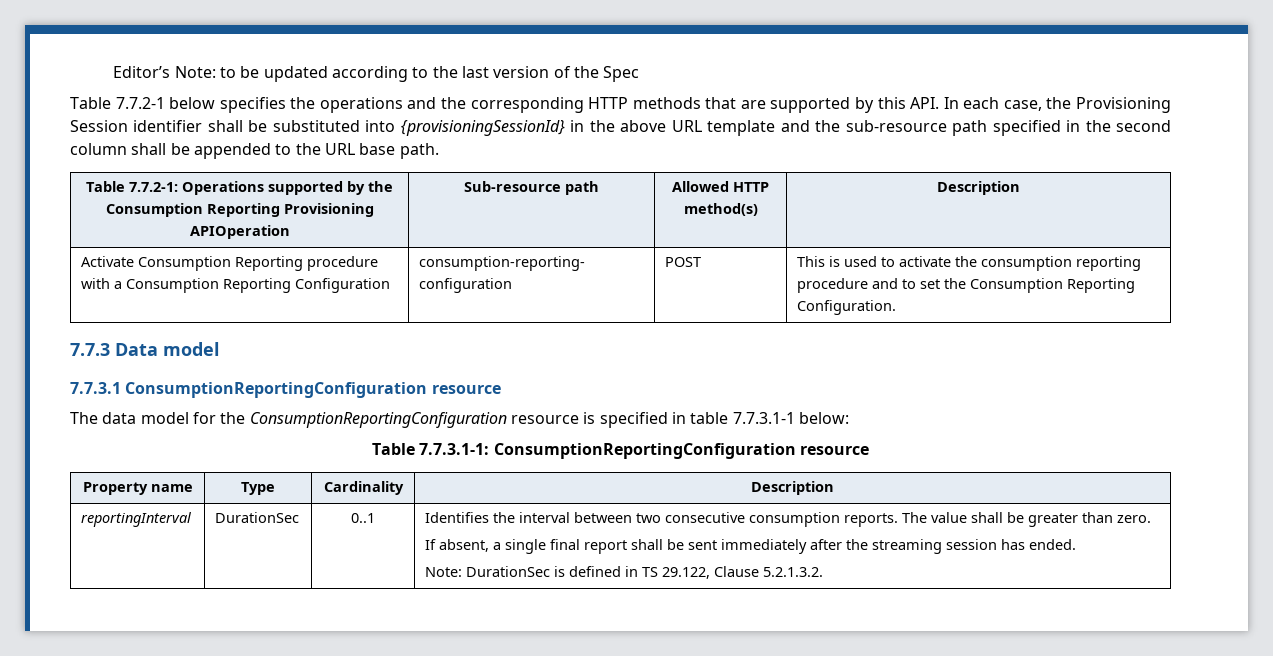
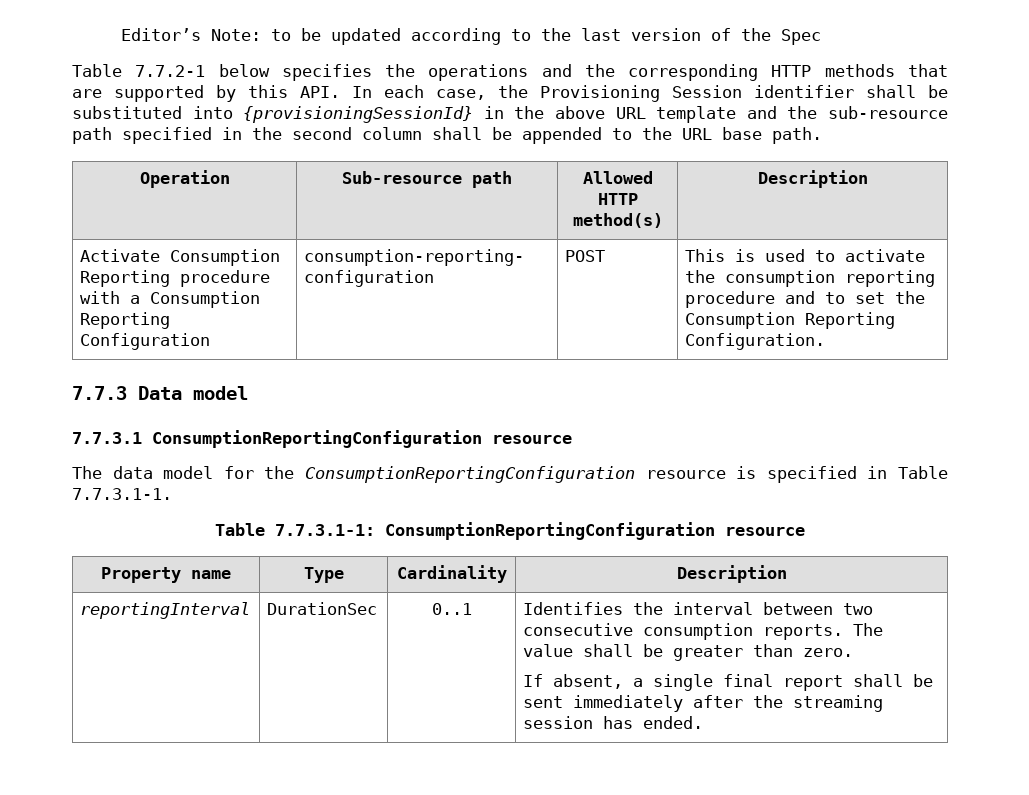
- Table 7.7.2-1: Operations supported by the Consumption Reporting Provisioning APIOperation | Sub-resource path | Allowed HTTP method(s) | Description
+ Operation | Sub-resource path | Allowed HTTP method(s) | Description
- The data model for the ConsumptionReportingConfiguration resource is specified in table 7.7.3.1-1 below:
+ The data model for the ConsumptionReportingConfiguration resource is specified in Table 7.7.3.1-1.
- Note: DurationSec is defined in TS 29.122, Clause 5.2.1.3.2.

